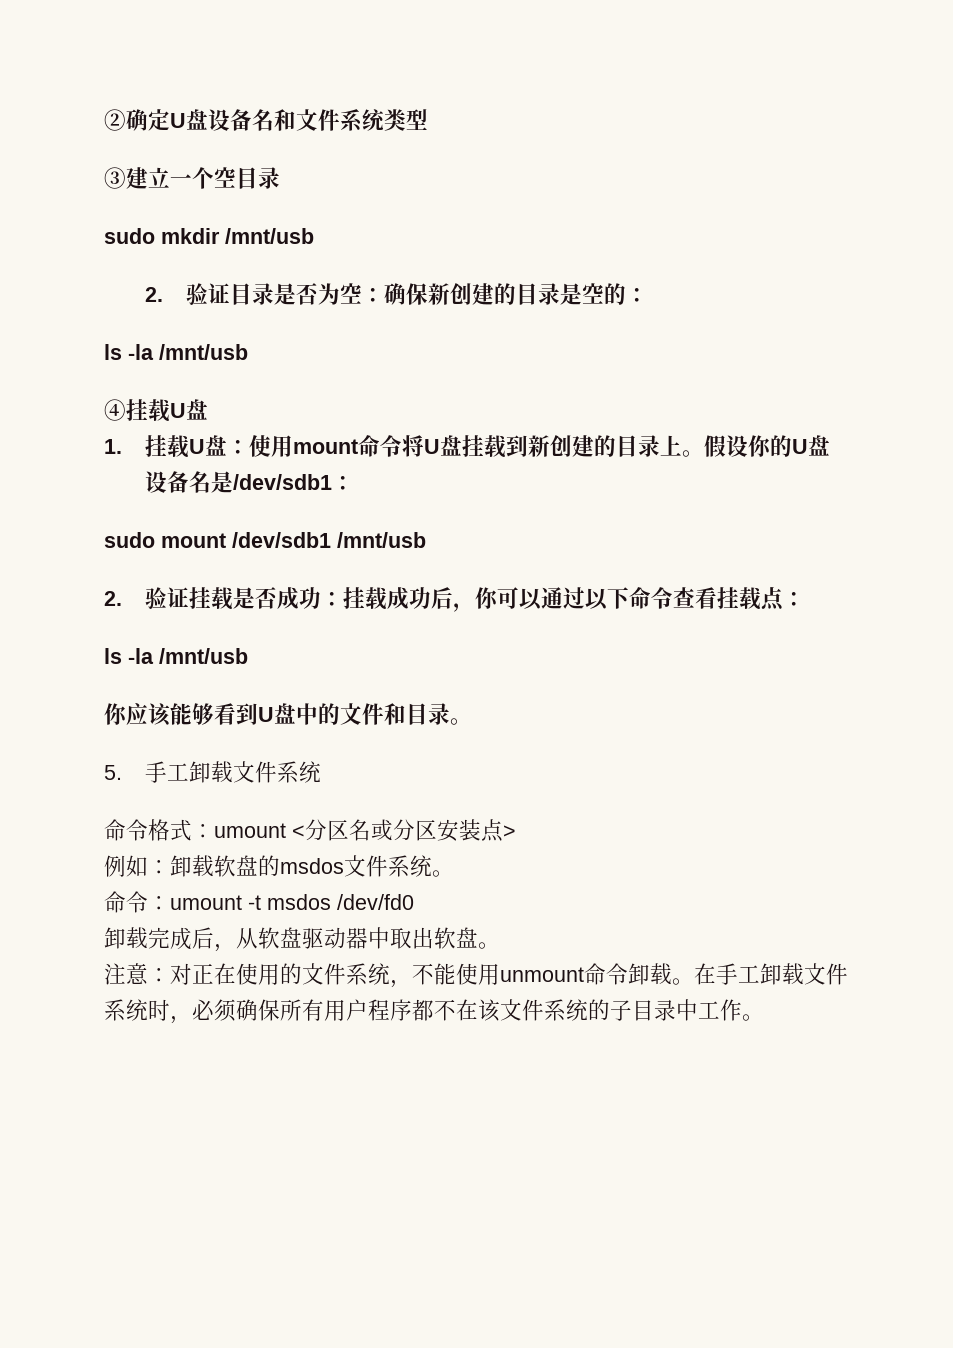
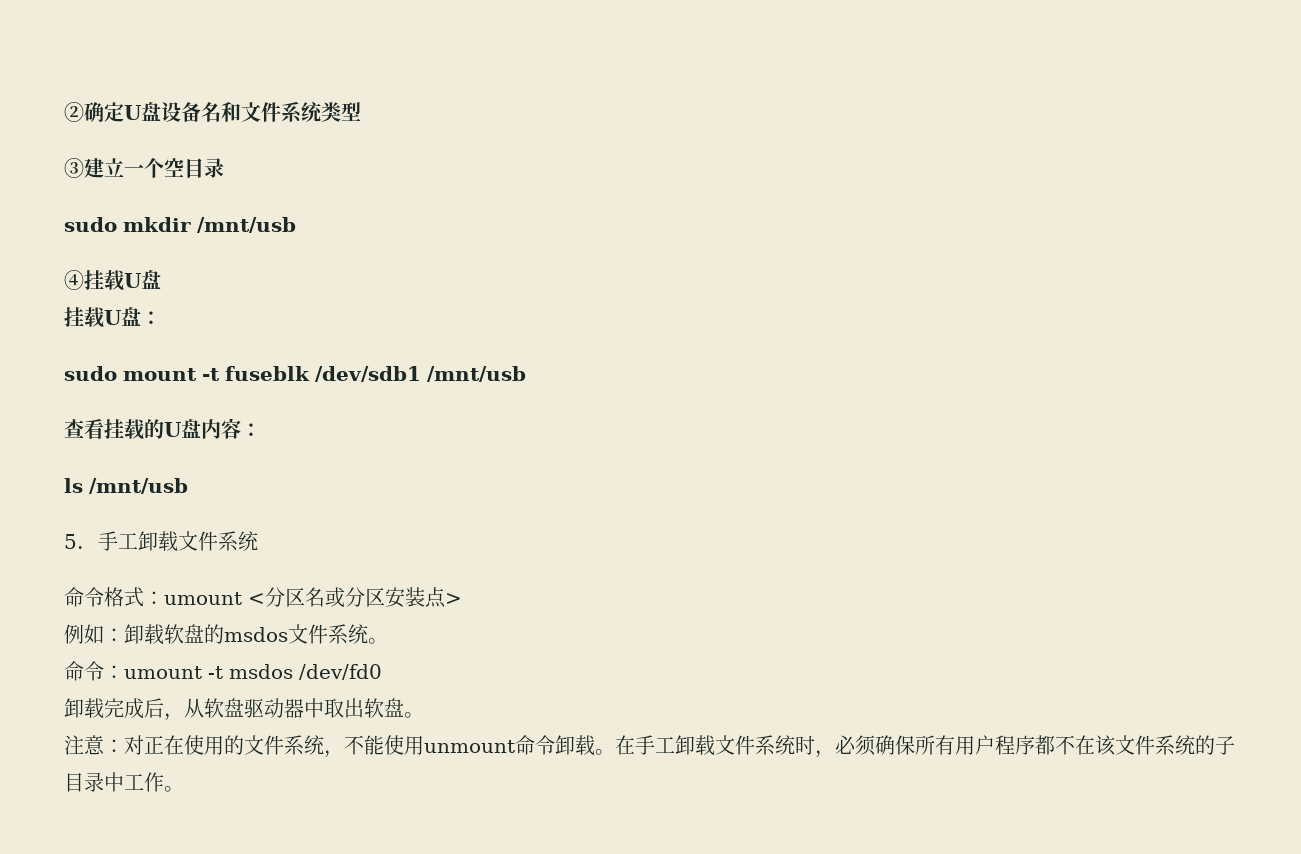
- 2.验证目录是否为空：确保新创建的目录是空的：
- ls -la /mnt/usb
- 1.挂载U盘：使用mount命令将U盘挂载到新创建的目录上。假设你的U盘设备名是/dev/sdb1：
+ 挂载U盘：
- sudo mount /dev/sdb1 /mnt/usb
+ sudo mount -t fuseblk /dev/sdb1 /mnt/usb
- 2.验证挂载是否成功：挂载成功后，你可以通过以下命令查看挂载点：
- ls -la /mnt/usb
- 你应该能够看到U盘中的文件和目录。
+ 查看挂载的U盘内容：
+ ls /mnt/usb

